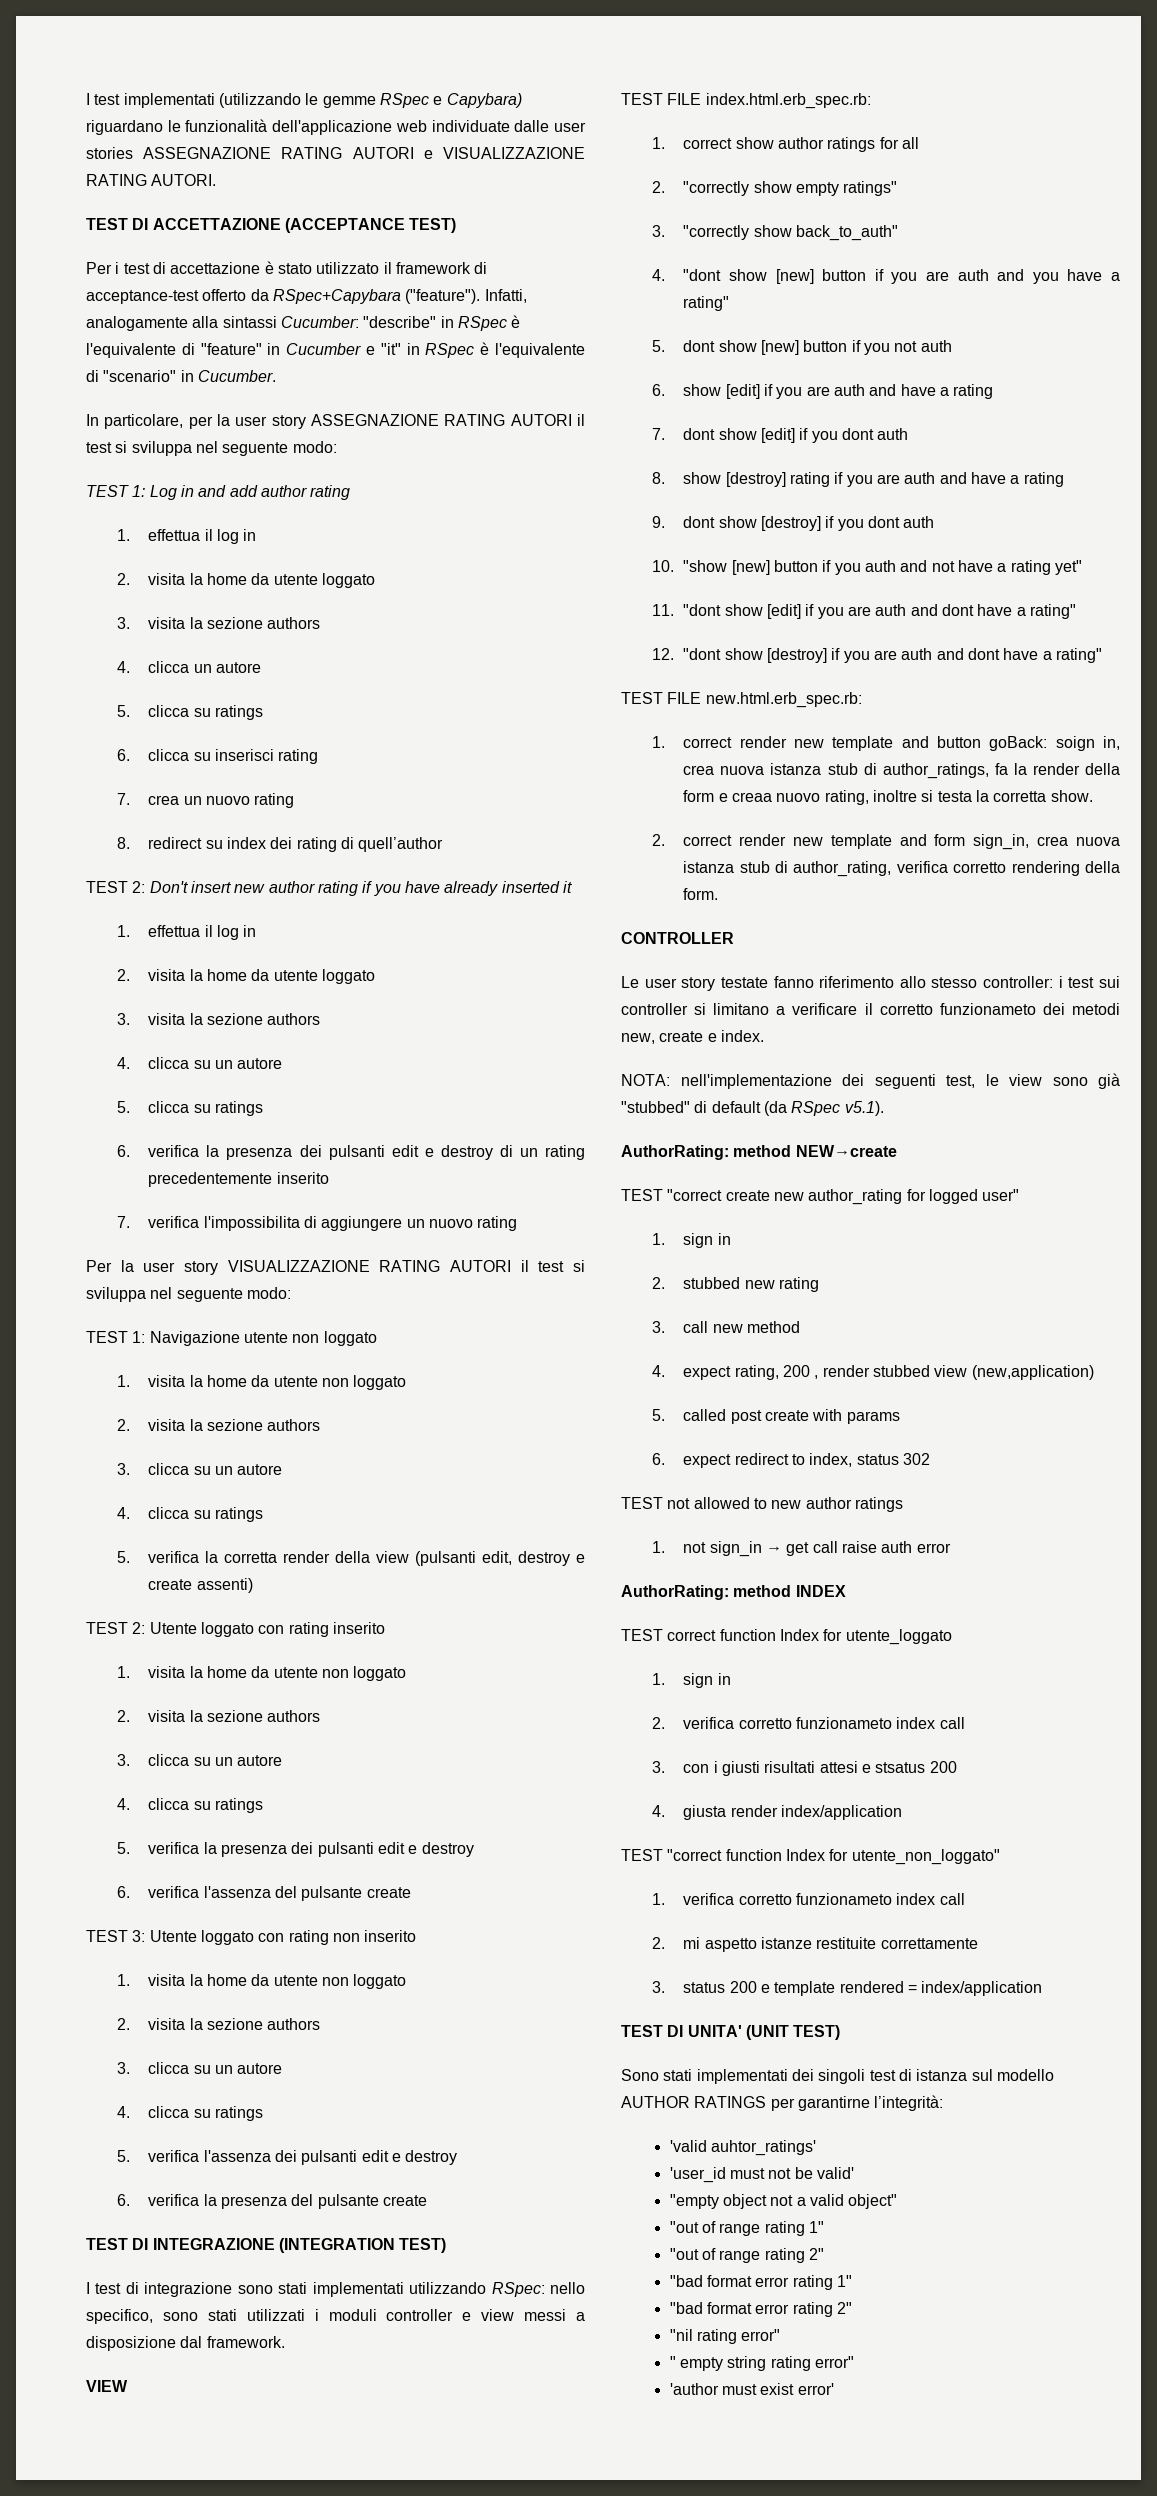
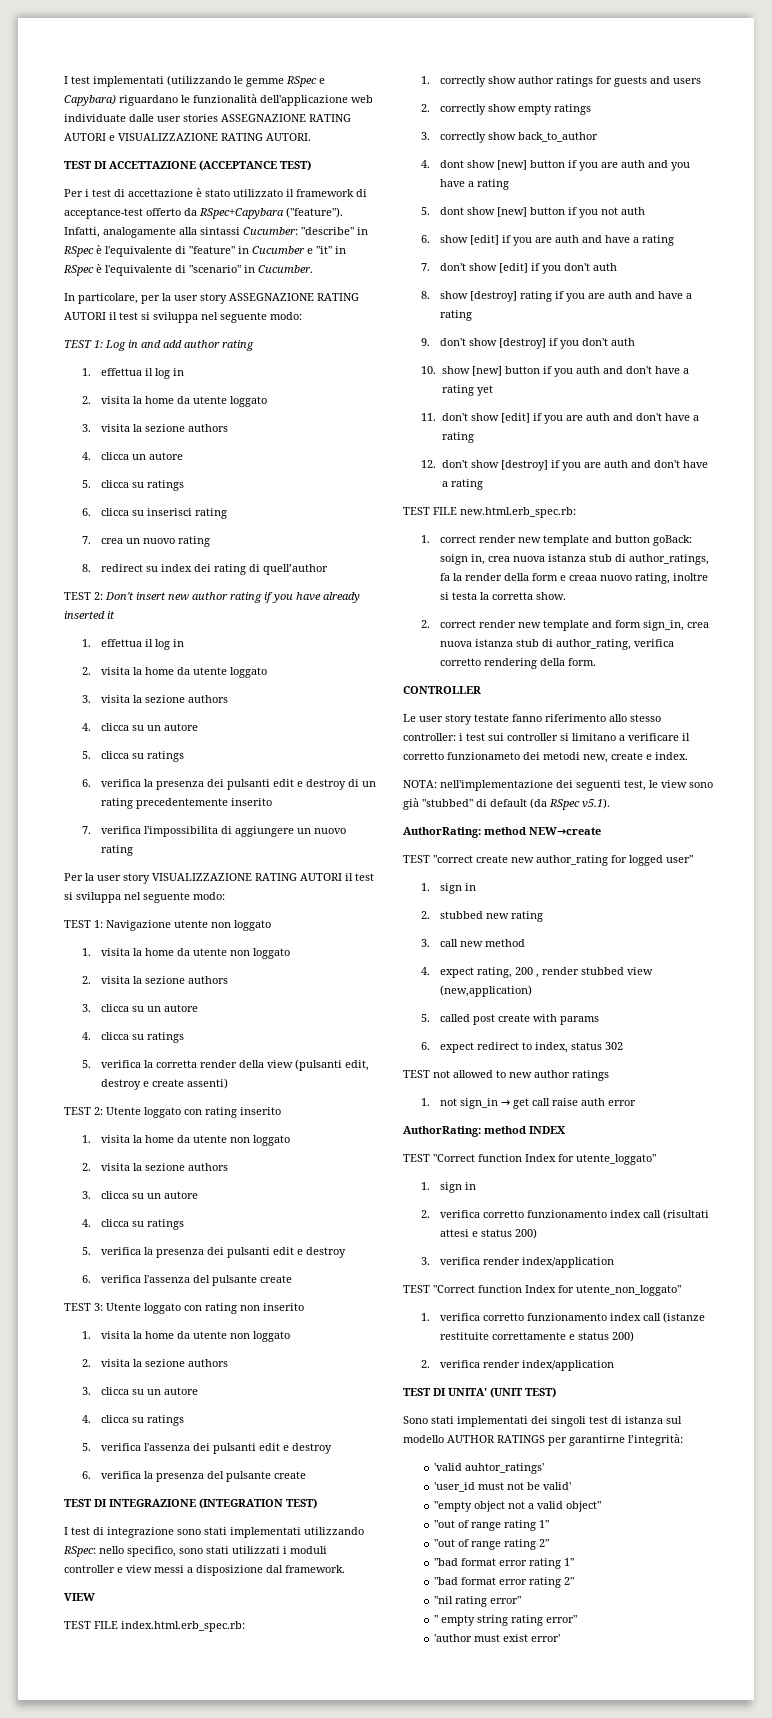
- 1. correct show author ratings for all
- 2. "correctly show empty ratings"
- 3. "correctly show back_to_auth"
- 4. "dont show [new] button if you are auth and you have a rating"
+ 1. correctly show author ratings for guests and users
+ 2. correctly show empty ratings
+ 3. correctly show back_to_author
+ 4. dont show [new] button if you are auth and you have a rating
- 7. dont show [edit] if you dont auth
+ 7. don't show [edit] if you don't auth
- 9. dont show [destroy] if you dont auth
+ 9. don't show [destroy] if you don't auth
- 10. "show [new] button if you auth and not have a rating yet"
+ 10. show [new] button if you auth and don't have a rating yet
- 11. "dont show [edit] if you are auth and dont have a rating"
+ 11. don't show [edit] if you are auth and don't have a rating
- 12. "dont show [destroy] if you are auth and dont have a rating"
+ 12. don't show [destroy] if you are auth and don't have a rating
- TEST correct function Index for utente_loggato
+ TEST "Correct function Index for utente_loggato"
- 2. verifica corretto funzionameto index call
- 3. con i giusti risultati attesi e stsatus 200
- 4. giusta render index/application
- TEST "correct function Index for utente_non_loggato"
+ 2. verifica corretto funzionamento index call (risultati attesi e status 200)
+ 3. verifica render index/application
+ TEST "Correct function Index for utente_non_loggato"
- 1. verifica corretto funzionameto index call
- 2. mi aspetto istanze restituite correttamente
- 3. status 200 e template rendered = index/application
+ 1. verifica corretto funzionamento index call (istanze restituite correttamente e status 200)
+ 2. verifica render index/application

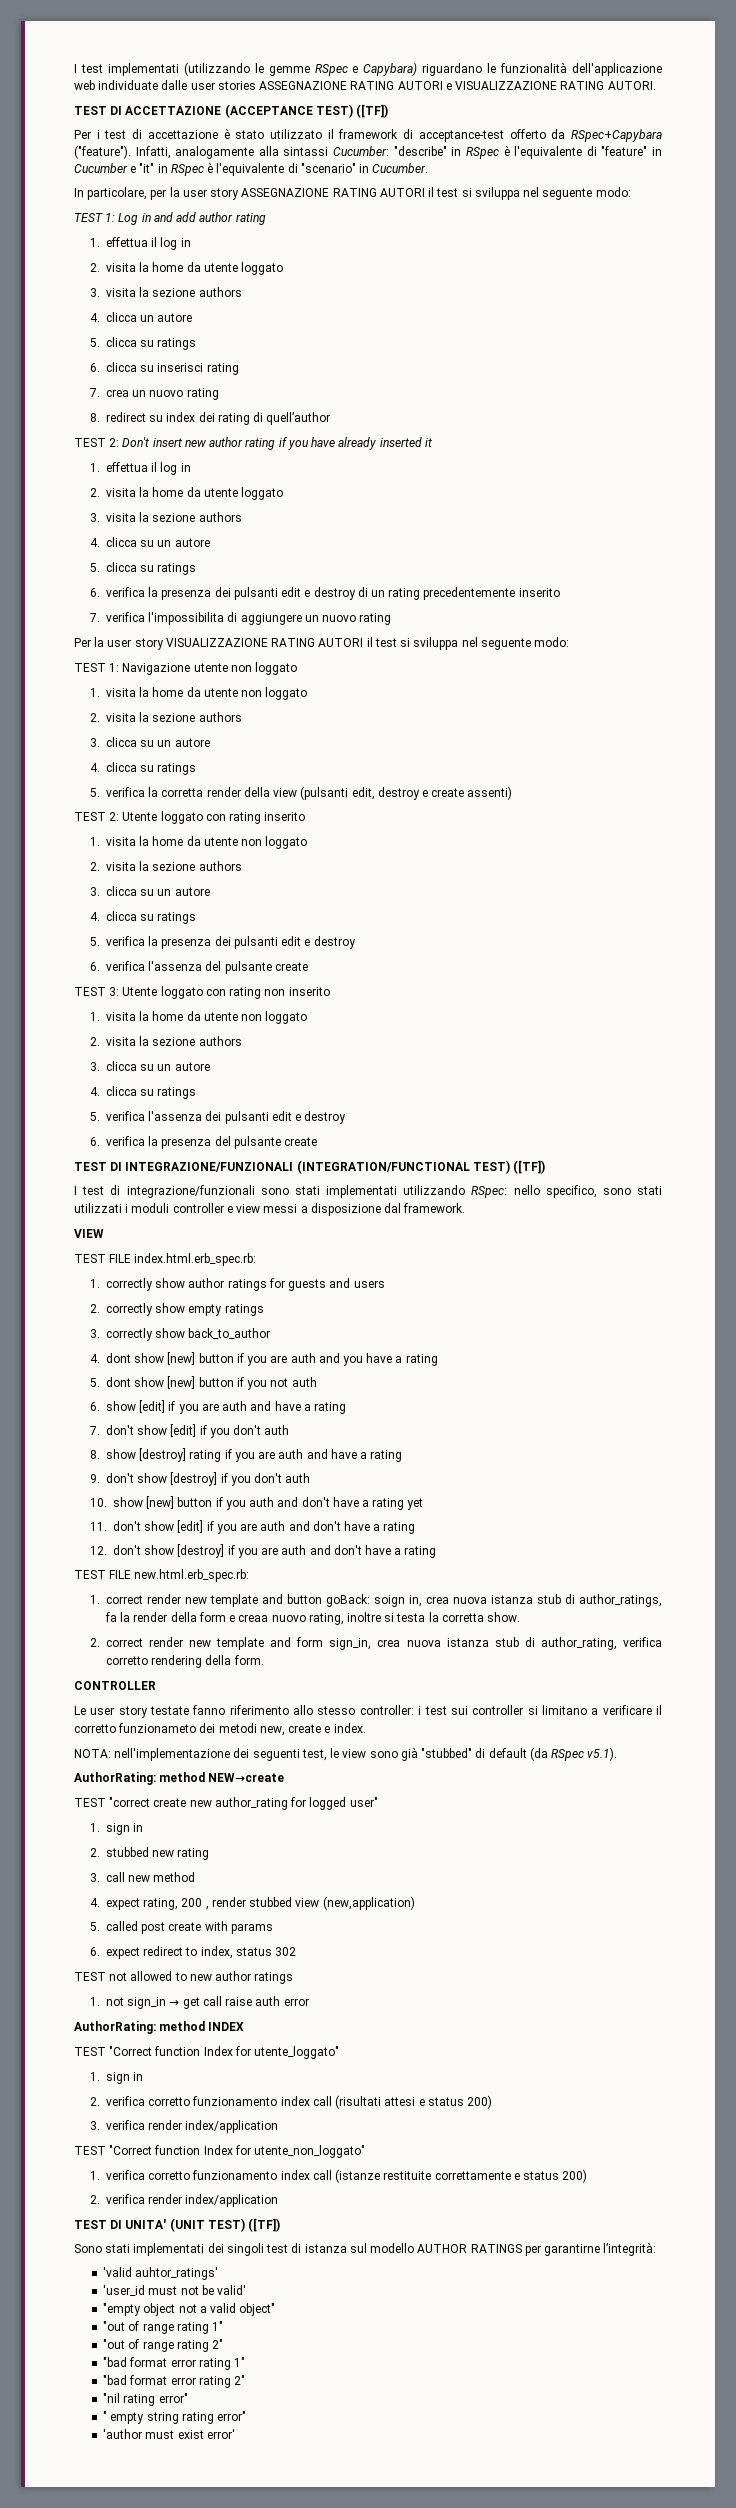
- TEST DI ACCETTAZIONE (ACCEPTANCE TEST)
+ TEST DI ACCETTAZIONE (ACCEPTANCE TEST) ([TF])
- TEST DI INTEGRAZIONE (INTEGRATION TEST)
+ TEST DI INTEGRAZIONE/FUNZIONALI (INTEGRATION/FUNCTIONAL TEST) ([TF])
- I test di integrazione sono stati implementati utilizzando RSpec: nello specifico, sono stati utilizzati i moduli controller e view messi a disposizione dal framework.
+ I test di integrazione/funzionali sono stati implementati utilizzando RSpec: nello specifico, sono stati utilizzati i moduli controller e view messi a disposizione dal framework.
- TEST DI UNITA' (UNIT TEST)
+ TEST DI UNITA' (UNIT TEST) ([TF])

